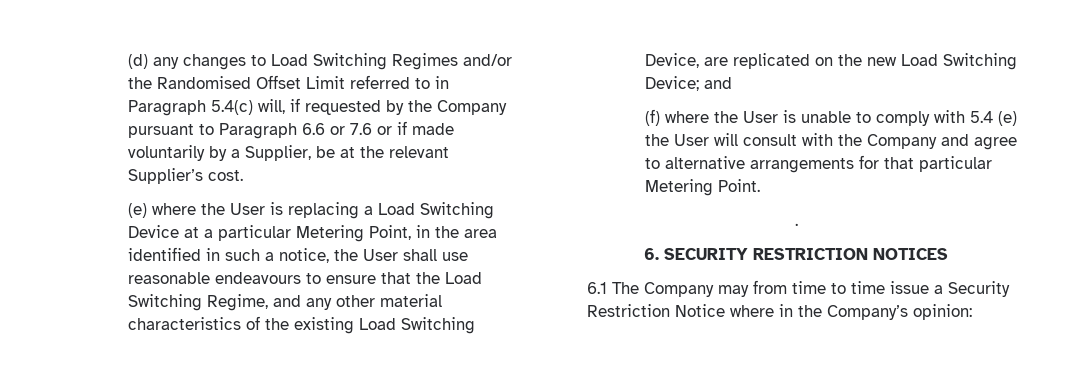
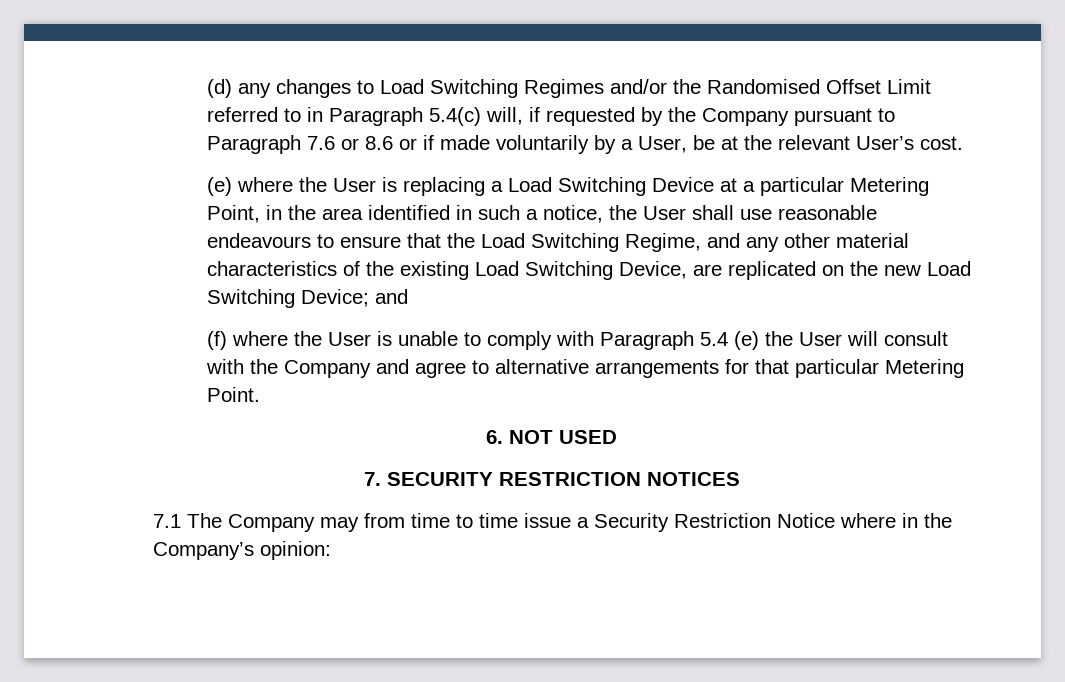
- (d) any changes to Load Switching Regimes and/or the Randomised Offset Limit referred to in Paragraph 5.4(c) will, if requested by the Company pursuant to Paragraph 6.6 or 7.6 or if made voluntarily by a Supplier, be at the relevant Supplier’s cost.
+ (d) any changes to Load Switching Regimes and/or the Randomised Offset Limit referred to in Paragraph 5.4(c) will, if requested by the Company pursuant to Paragraph 7.6 or 8.6 or if made voluntarily by a User, be at the relevant User’s cost.
- (f) where the User is unable to comply with 5.4 (e) the User will consult with the Company and agree to alternative arrangements for that particular Metering Point.
+ (f) where the User is unable to comply with Paragraph 5.4 (e) the User will consult with the Company and agree to alternative arrangements for that particular Metering Point.
- .
- 6. SECURITY RESTRICTION NOTICES
+ 6. NOT USED
+ 7. SECURITY RESTRICTION NOTICES
- 6.1 The Company may from time to time issue a Security Restriction Notice where in the Company’s opinion:
+ 7.1 The Company may from time to time issue a Security Restriction Notice where in the Company’s opinion:

